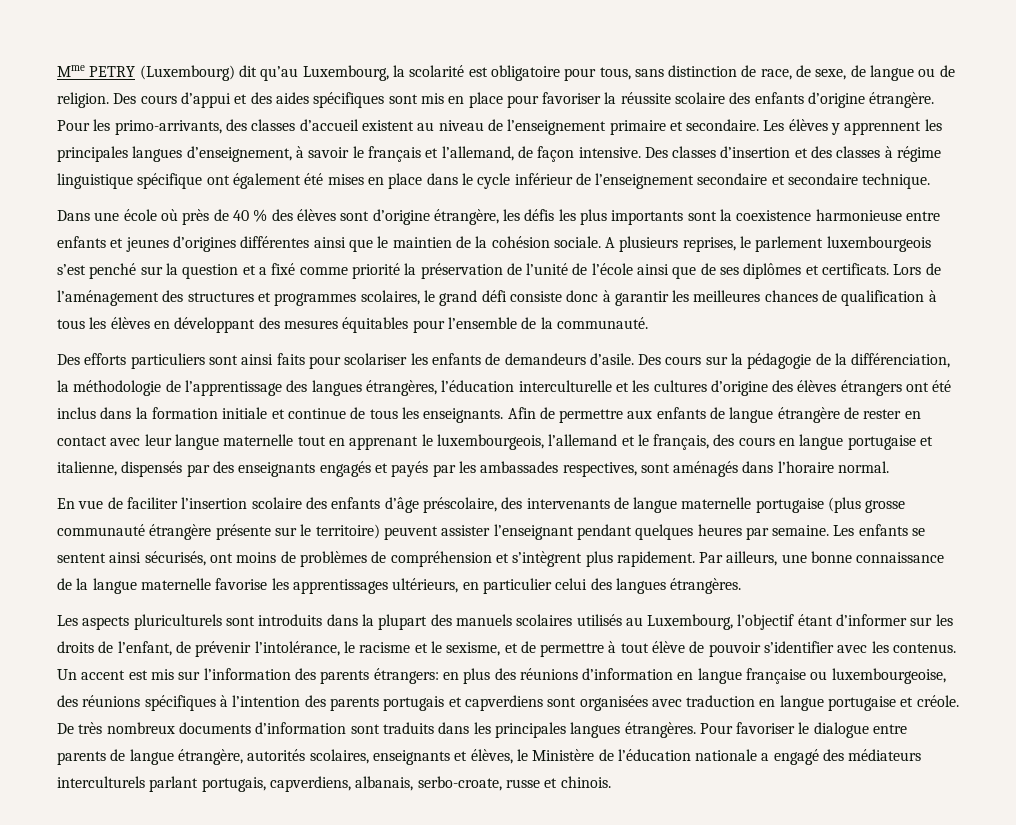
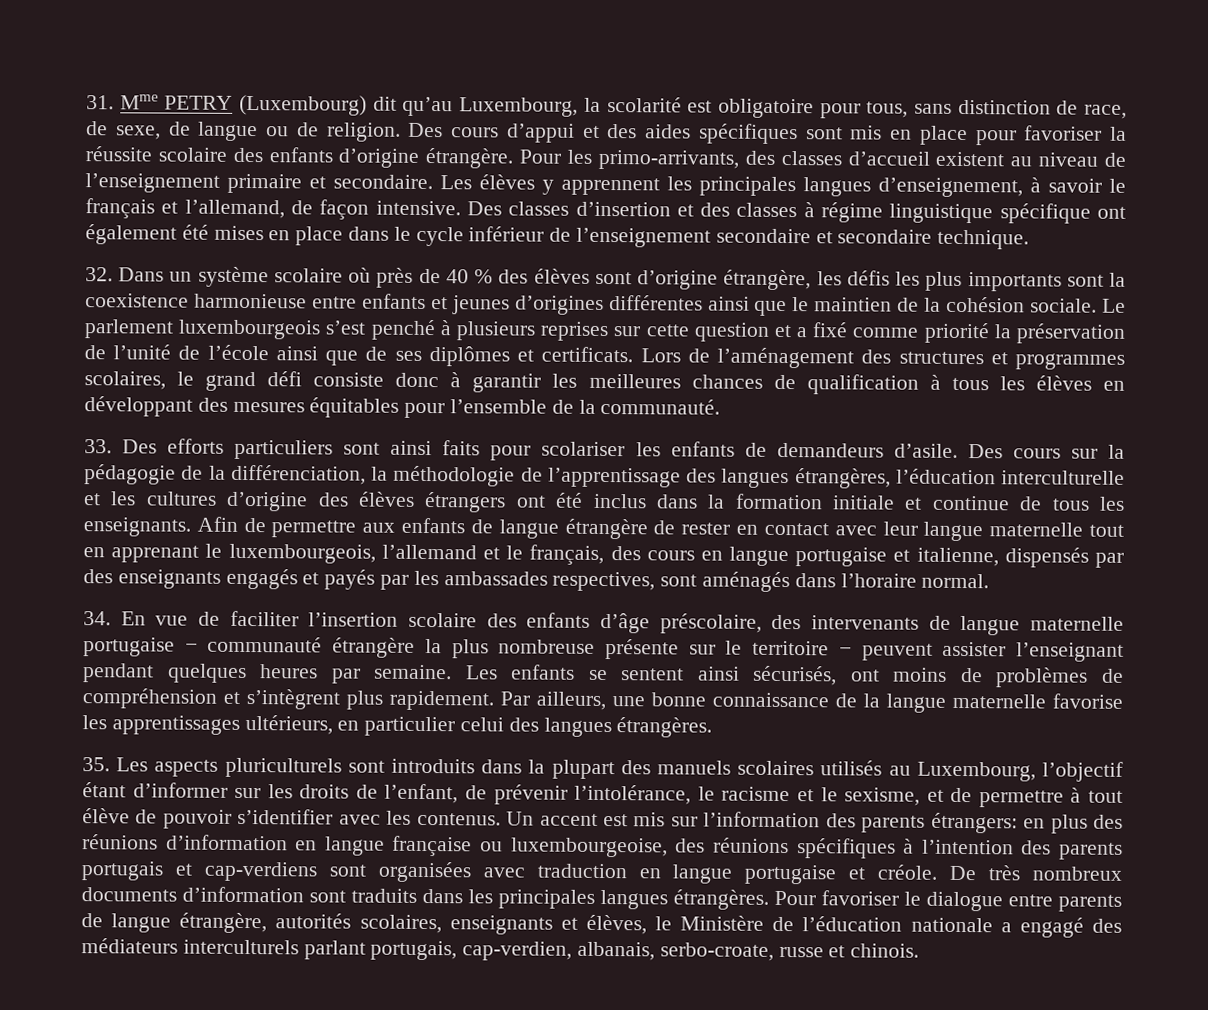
- Mme PETRY (Luxembourg) dit qu’au Luxembourg, la scolarité est obligatoire pour tous, sans distinction de race, de sexe, de langue ou de religion.
+ 31. Mme PETRY (Luxembourg) dit qu’au Luxembourg, la scolarité est obligatoire pour tous, sans distinction de race, de sexe, de langue ou de religion.
- Dans une école où près de 40 % des élèves sont d’origine étrangère, les défis les plus importants sont la coexistence harmonieuse entre enfants et jeunes d’origines différentes ainsi que le maintien de la cohésion sociale.
+ 32. Dans un système scolaire où près de 40 % des élèves sont d’origine étrangère, les défis les plus importants sont la coexistence harmonieuse entre enfants et jeunes d’origines différentes ainsi que le maintien de la cohésion sociale.
- A plusieurs reprises, le parlement luxembourgeois s’est penché sur la question et a fixé comme priorité la préservation de l’unité de l’école ainsi que de ses diplômes et certificats.
+ Le parlement luxembourgeois s’est penché à plusieurs reprises sur cette question et a fixé comme priorité la préservation de l’unité de l’école ainsi que de ses diplômes et certificats.
- Des efforts particuliers sont ainsi faits pour scolariser les enfants de demandeurs d’asile.
+ 33. Des efforts particuliers sont ainsi faits pour scolariser les enfants de demandeurs d’asile.
- En vue de faciliter l’insertion scolaire des enfants d’âge préscolaire, des intervenants de langue maternelle portugaise (plus grosse communauté étrangère présente sur le territoire) peuvent assister l’enseignant pendant quelques heures par semaine.
+ 34. En vue de faciliter l’insertion scolaire des enfants d’âge préscolaire, des intervenants de langue maternelle portugaise − communauté étrangère la plus nombreuse présente sur le territoire − peuvent assister l’enseignant pendant quelques heures par semaine.
- Les aspects pluriculturels sont introduits dans la plupart des manuels scolaires utilisés au Luxembourg, l’objectif étant d’informer sur les droits de l’enfant, de prévenir l’intolérance, le racisme et le sexisme, et de permettre à tout élève de pouvoir s’identifier avec les contenus.
+ 35. Les aspects pluriculturels sont introduits dans la plupart des manuels scolaires utilisés au Luxembourg, l’objectif étant d’informer sur les droits de l’enfant, de prévenir l’intolérance, le racisme et le sexisme, et de permettre à tout élève de pouvoir s’identifier avec les contenus.
- Un accent est mis sur l’information des parents étrangers: en plus des réunions d’information en langue française ou luxembourgeoise, des réunions spécifiques à l’intention des parents portugais et capverdiens sont organisées avec traduction en langue portugaise et créole.
+ Un accent est mis sur l’information des parents étrangers: en plus des réunions d’information en langue française ou luxembourgeoise, des réunions spécifiques à l’intention des parents portugais et cap-verdiens sont organisées avec traduction en langue portugaise et créole.
- Pour favoriser le dialogue entre parents de langue étrangère, autorités scolaires, enseignants et élèves, le Ministère de l’éducation nationale a engagé des médiateurs interculturels parlant portugais, capverdiens, albanais, serbo-croate, russe et chinois.
+ Pour favoriser le dialogue entre parents de langue étrangère, autorités scolaires, enseignants et élèves, le Ministère de l’éducation nationale a engagé des médiateurs interculturels parlant portugais, cap-verdien, albanais, serbo-croate, russe et chinois.

